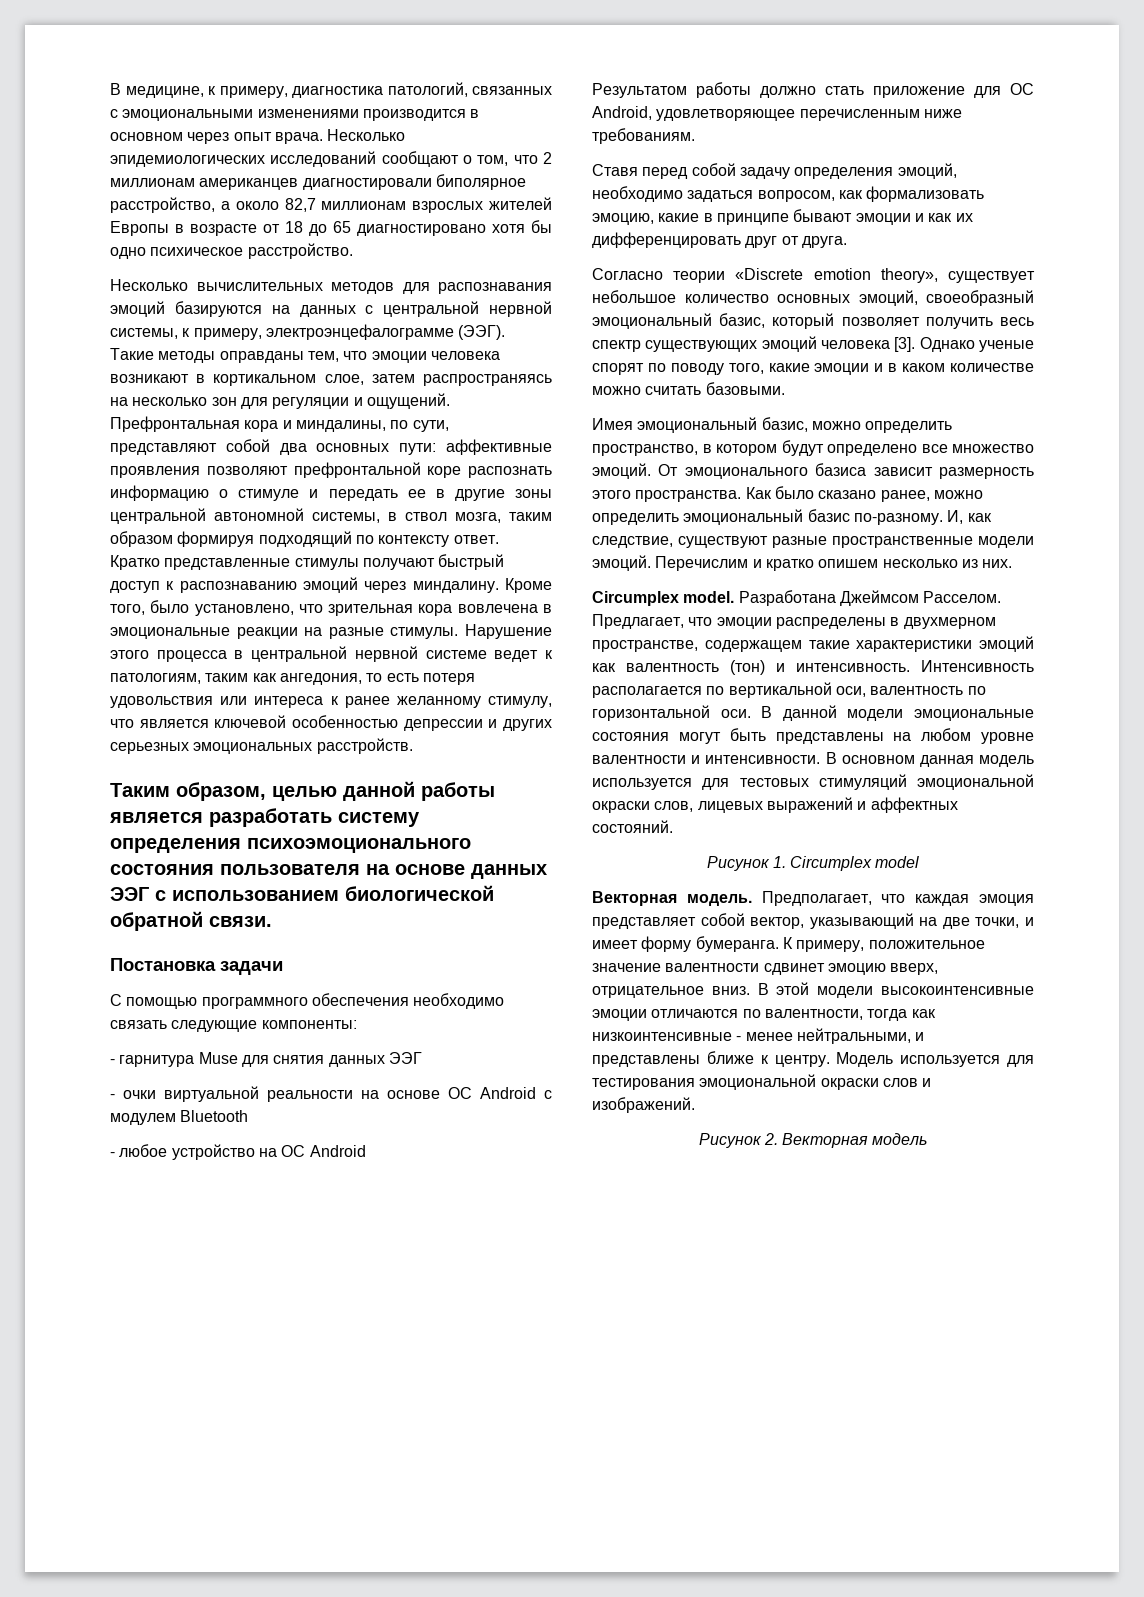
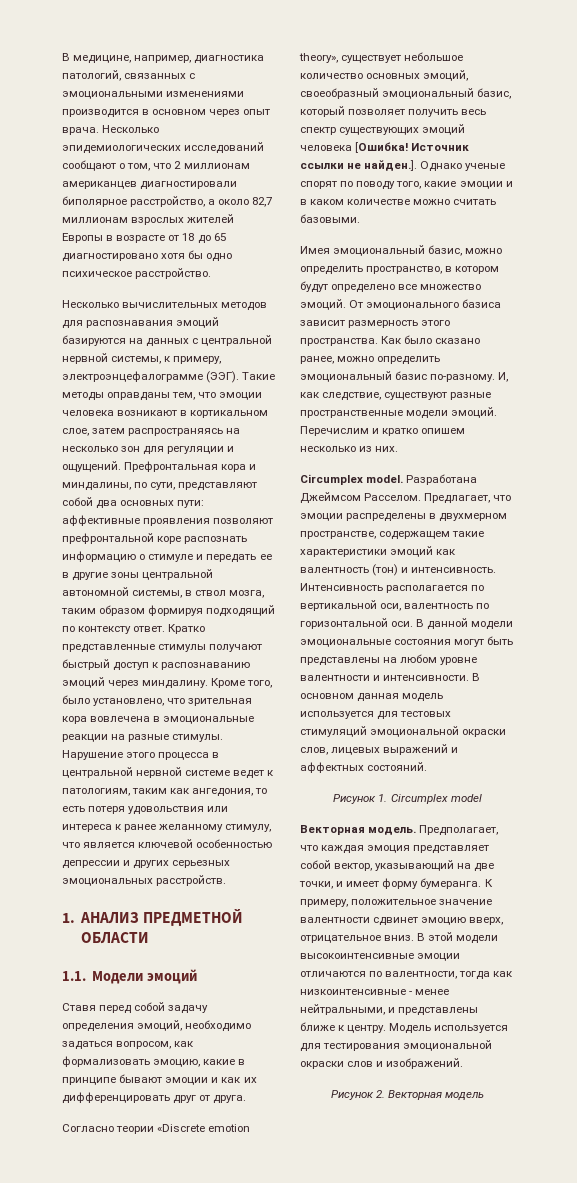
- В медицине, к примеру, диагностика патологий, связанных с эмоциональными изменениями производится в основном через опыт врача.
+ В медицине, например, диагностика патологий, связанных с эмоциональными изменениями производится в основном через опыт врача.
- Таким образом, целью данной работы является разработать систему определения психоэмоционального состояния пользователя на основе данных ЭЭГ с использованием биологической обратной связи.
- Постановка задачи
- С помощью программного обеспечения необходимо связать следующие компоненты:
- - гарнитура Muse для снятия данных ЭЭГ
- - очки виртуальной реальности на основе ОС Android с модулем Bluetooth
- - любое устройство на ОС Android
- Результатом работы должно стать приложение для ОС Android, удовлетворяющее перечисленным ниже требованиям.
+ 1. АНАЛИЗ ПРЕДМЕТНОЙ ОБЛАСТИ
+ 1.1. Модели эмоций
- Согласно теории «Discrete emotion theory», существует небольшое количество основных эмоций, своеобразный эмоциональный базис, который позволяет получить весь спектр существующих эмоций человека [3]. Однако ученые спорят по поводу того, какие эмоции и в каком количестве можно считать базовыми.
+ Согласно теории «Discrete emotion theory», существует небольшое количество основных эмоций, своеобразный эмоциональный базис, который позволяет получить весь спектр существующих эмоций человека [Ошибка! Источник ссылки не найден.]. Однако ученые спорят по поводу того, какие эмоции и в каком количестве можно считать базовыми.

